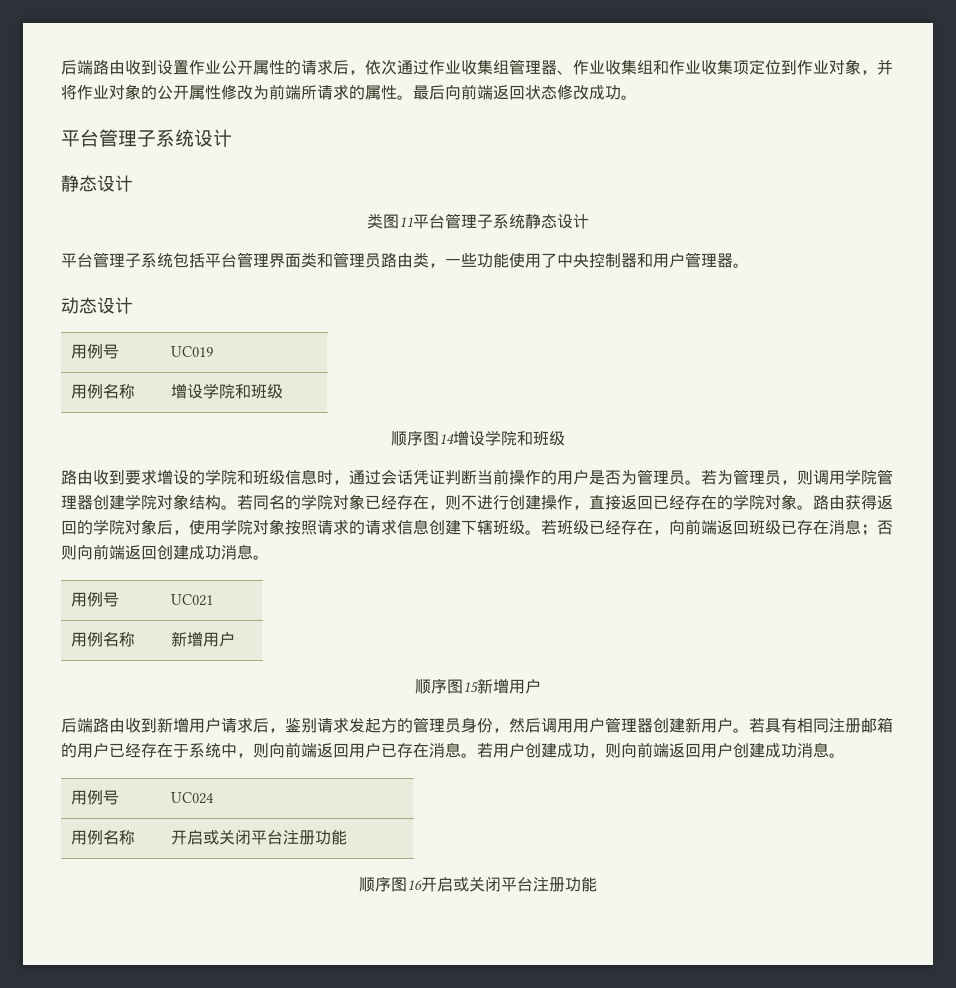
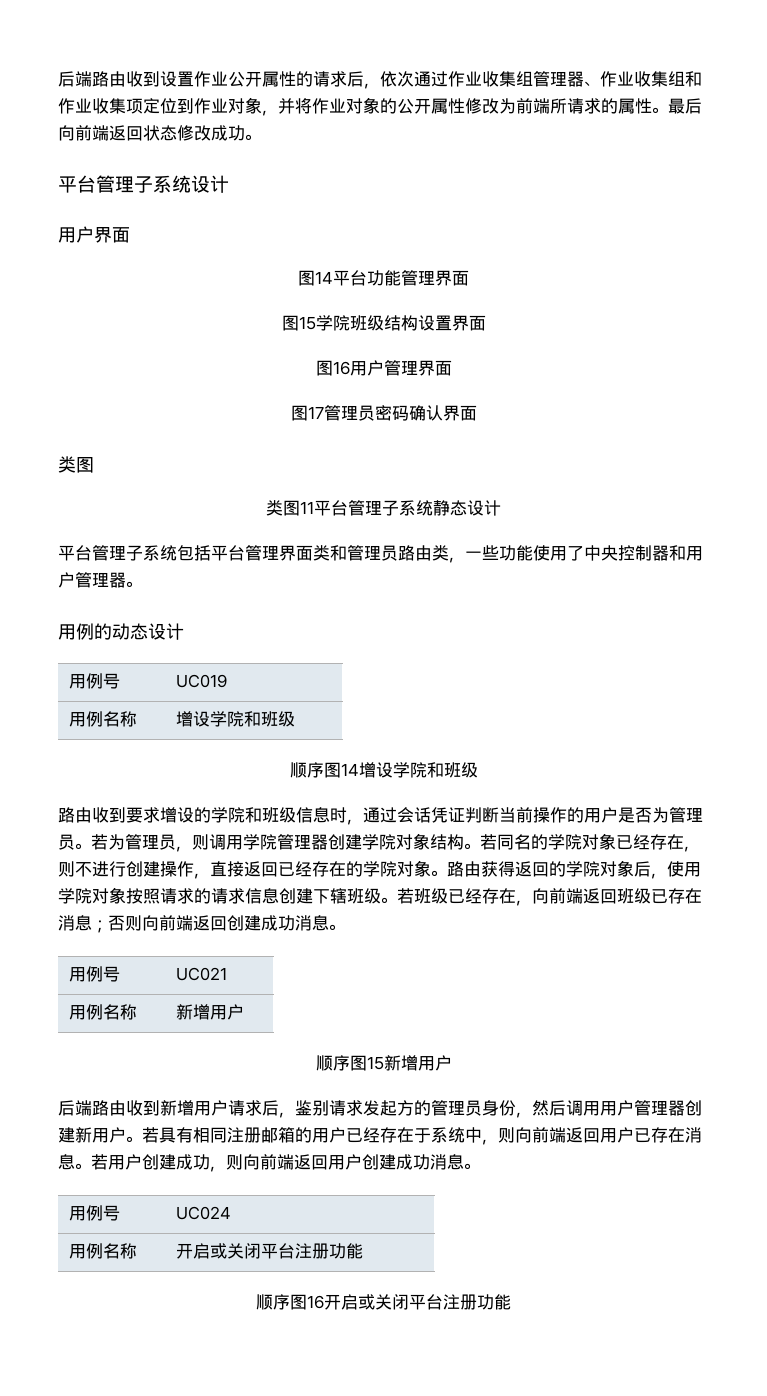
  平台管理子系统设计
- 静态设计
+ 用户界面
+ 图14平台功能管理界面
+ 图15学院班级结构设置界面
+ 图16用户管理界面
+ 图17管理员密码确认界面
+ 类图
- 动态设计
+ 用例的动态设计

